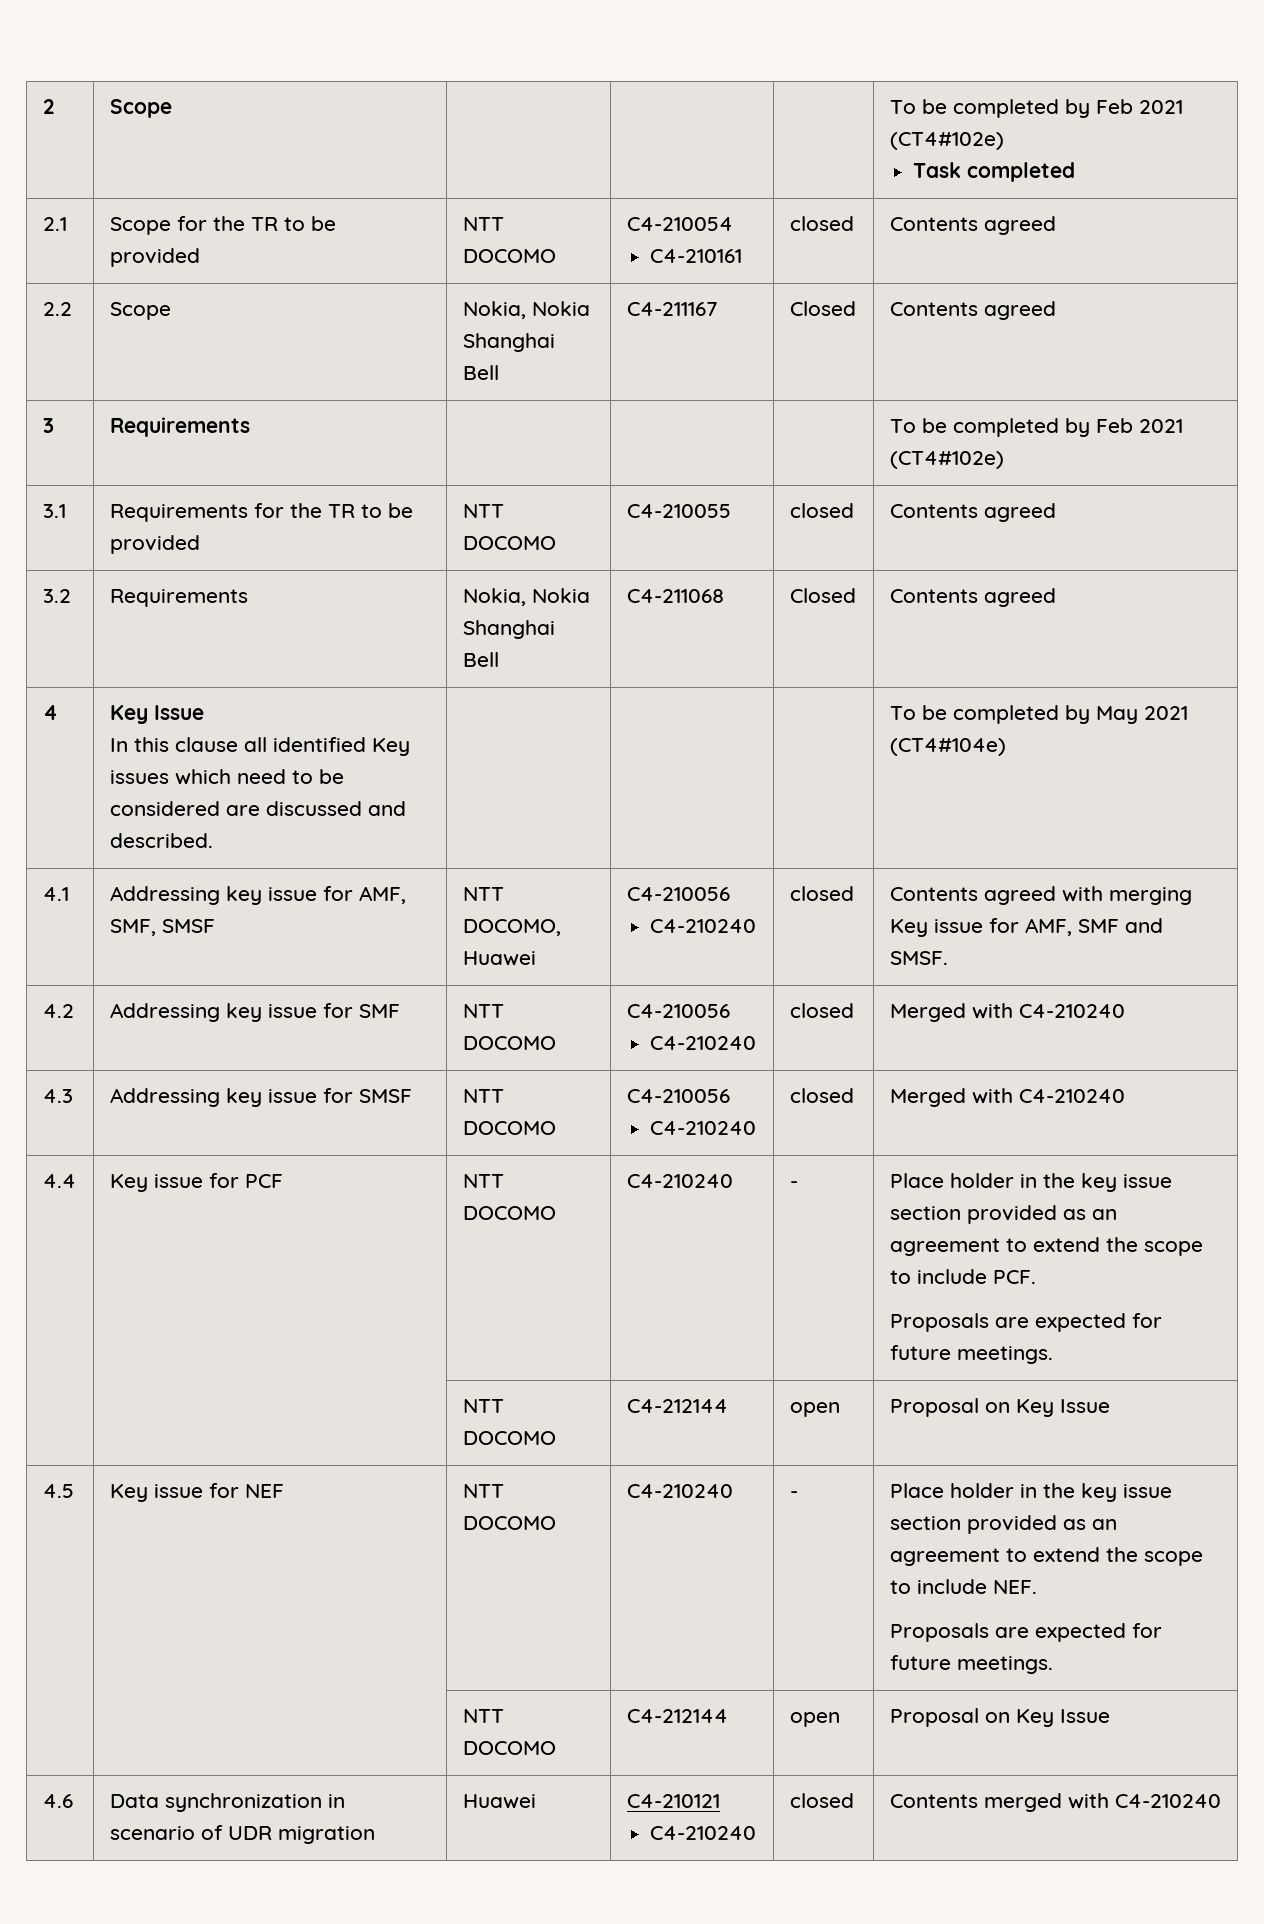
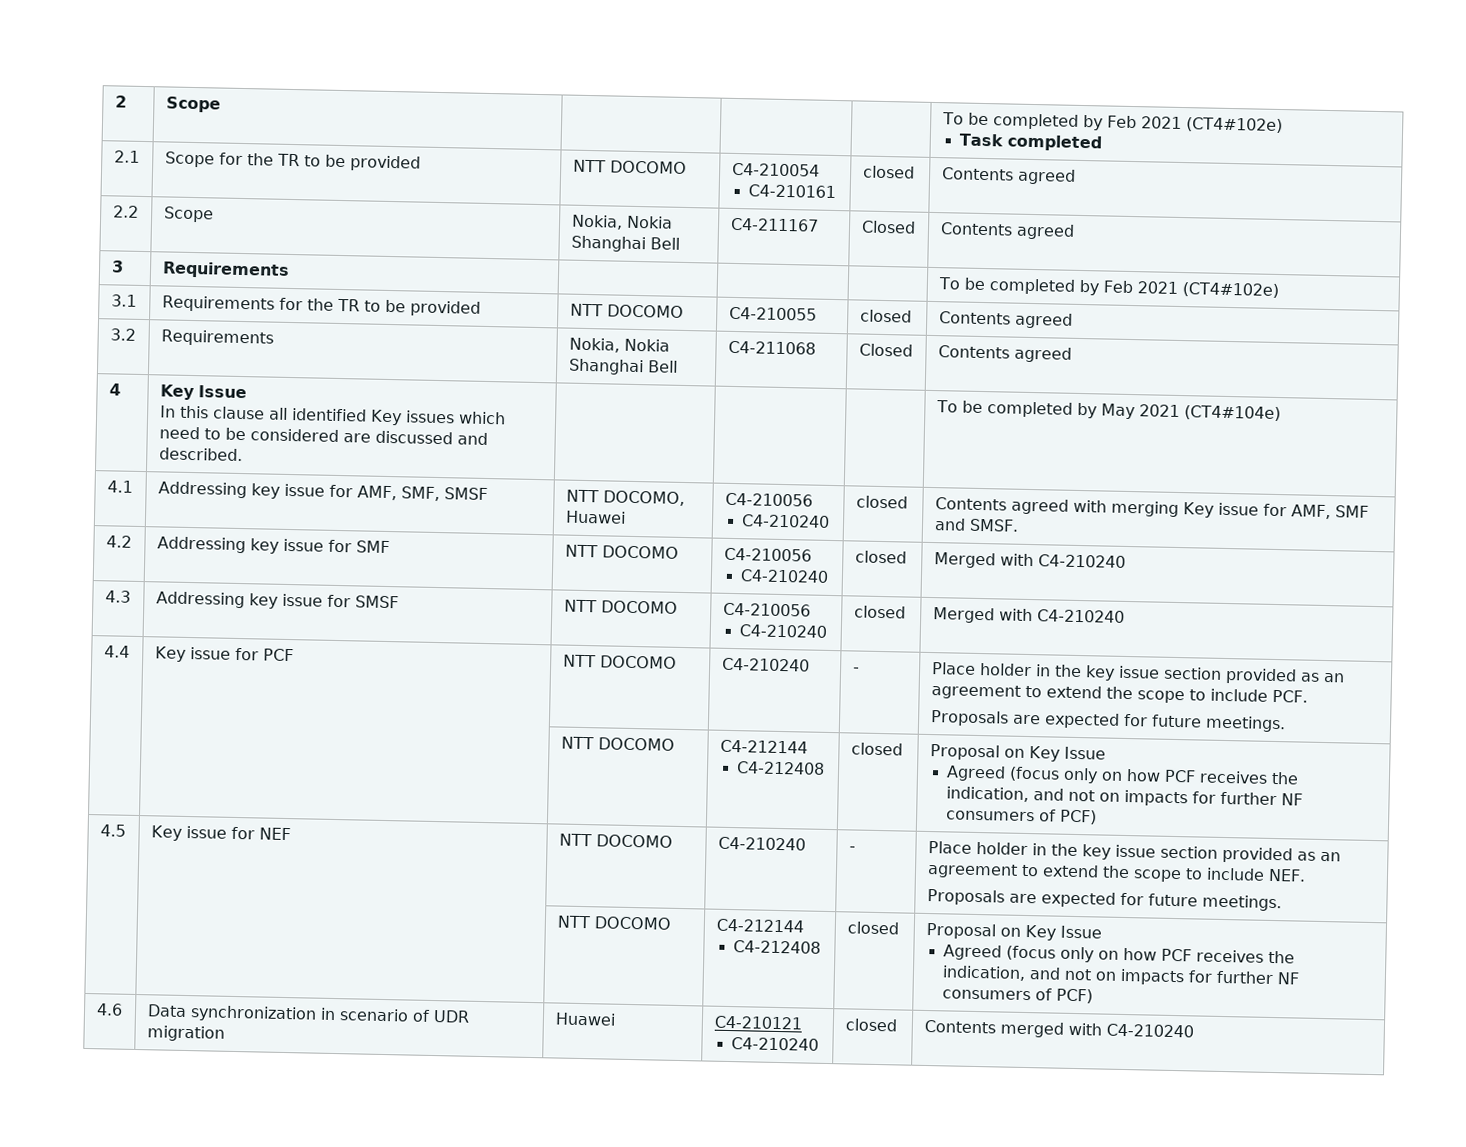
  4.4 | Key issue for PCF | NTT DOCOMO | C4-210240 | - | Place holder in the key issue section provided as an agreement to extend the scope to include PCF.
  Proposals are expected for future meetings.
- | | NTT DOCOMO | C4-212144 | open | Proposal on Key Issue
+ | | NTT DOCOMO | C4-212144
+ C4-212408 | closed | Proposal on Key Issue
+ Agreed (focus only on how PCF receives the indication, and not on impacts for further NF consumers of PCF)
  4.5 | Key issue for NEF | NTT DOCOMO | C4-210240 | - | Place holder in the key issue section provided as an agreement to extend the scope to include NEF.
  Proposals are expected for future meetings.
- | | NTT DOCOMO | C4-212144 | open | Proposal on Key Issue
+ | | NTT DOCOMO | C4-212144
+ C4-212408 | closed | Proposal on Key Issue
+ Agreed (focus only on how PCF receives the indication, and not on impacts for further NF consumers of PCF)

